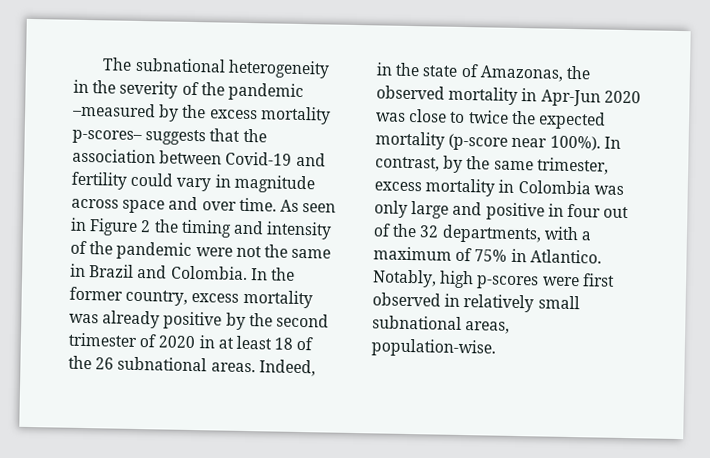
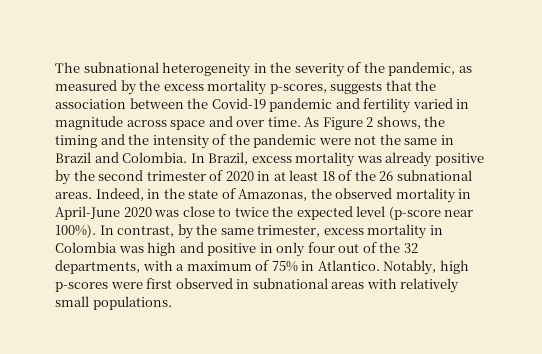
- The subnational heterogeneity in the severity of the pandemic –measured by the excess mortality p-scores– suggests that the association between Covid-19 and fertility could vary in magnitude across space and over time.
+ The subnational heterogeneity in the severity of the pandemic, as measured by the excess mortality p-scores, suggests that the association between the Covid-19 pandemic and fertility varied in magnitude across space and over time.
- As seen in Figure 2 the timing and intensity of the pandemic were not the same in Brazil and Colombia.
+ As Figure 2 shows, the timing and the intensity of the pandemic were not the same in Brazil and Colombia.
- In the former country, excess mortality was already positive by the second trimester of 2020 in at least 18 of the 26 subnational areas.
+ In Brazil, excess mortality was already positive by the second trimester of 2020 in at least 18 of the 26 subnational areas.
- Indeed, in the state of Amazonas, the observed mortality in Apr-Jun 2020 was close to twice the expected mortality (p-score near 100%).
+ Indeed, in the state of Amazonas, the observed mortality in April-June 2020 was close to twice the expected level (p-score near 100%).
- In contrast, by the same trimester, excess mortality in Colombia was only large and positive in four out of the 32 departments, with a maximum of 75% in Atlantico.
+ In contrast, by the same trimester, excess mortality in Colombia was high and positive in only four out of the 32 departments, with a maximum of 75% in Atlantico.
- Notably, high p-scores were first observed in relatively small subnational areas, population-wise.
+ Notably, high p-scores were first observed in subnational areas with relatively small populations.

